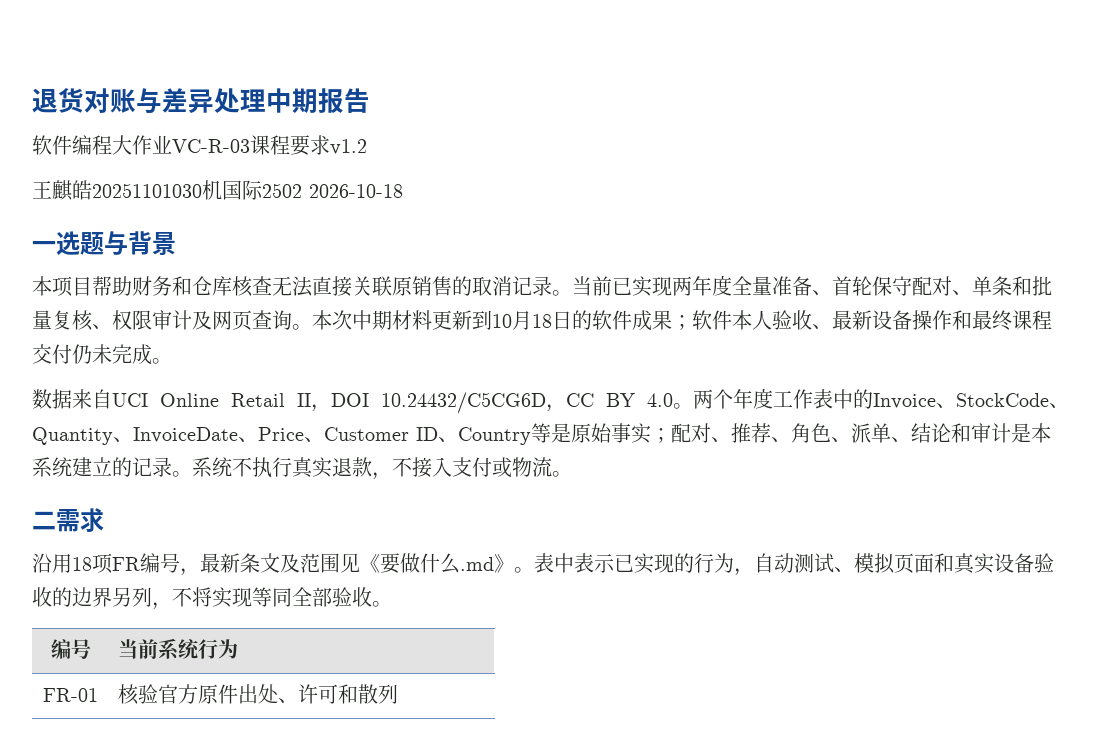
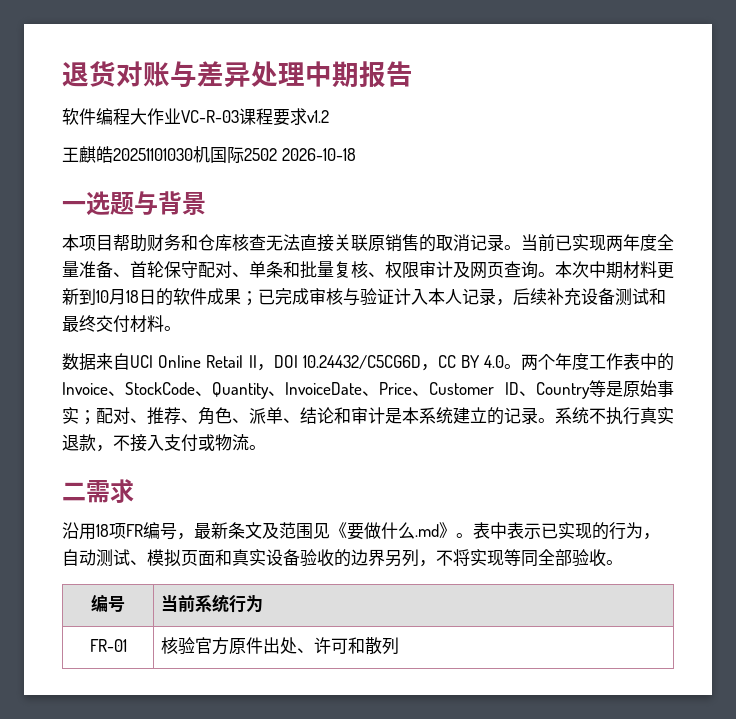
- 本次中期材料更新到10月18日的软件成果；软件本人验收、最新设备操作和最终课程交付仍未完成。
+ 本次中期材料更新到10月18日的软件成果；已完成审核与验证计入本人记录，后续补充设备测试和最终交付材料。

